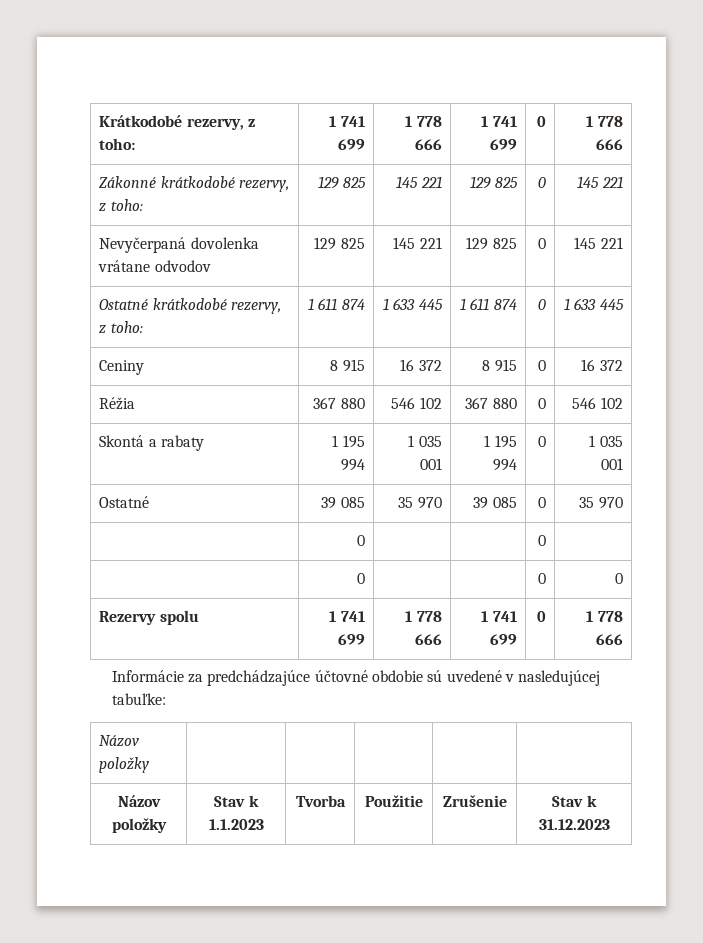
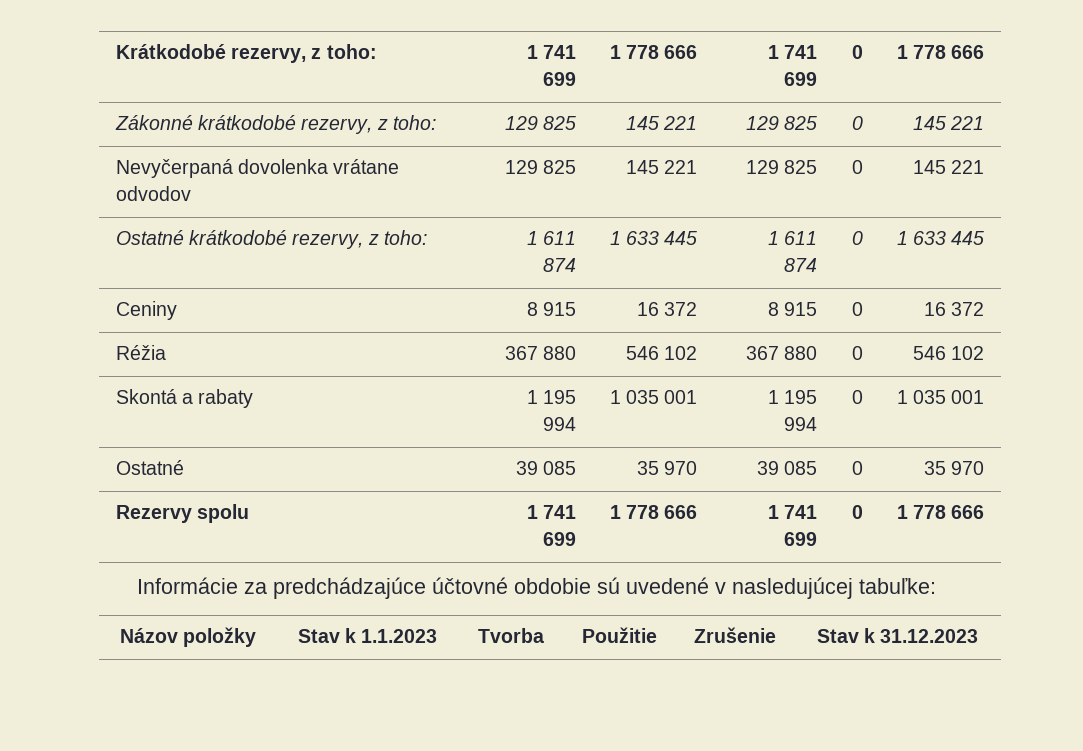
  Ostatné | 39 085 | 35 970 | 39 085 | 0 | 35 970
- | 0 | | | 0 |
- | 0 | | | 0 | 0
- Názov položky | | | | |

